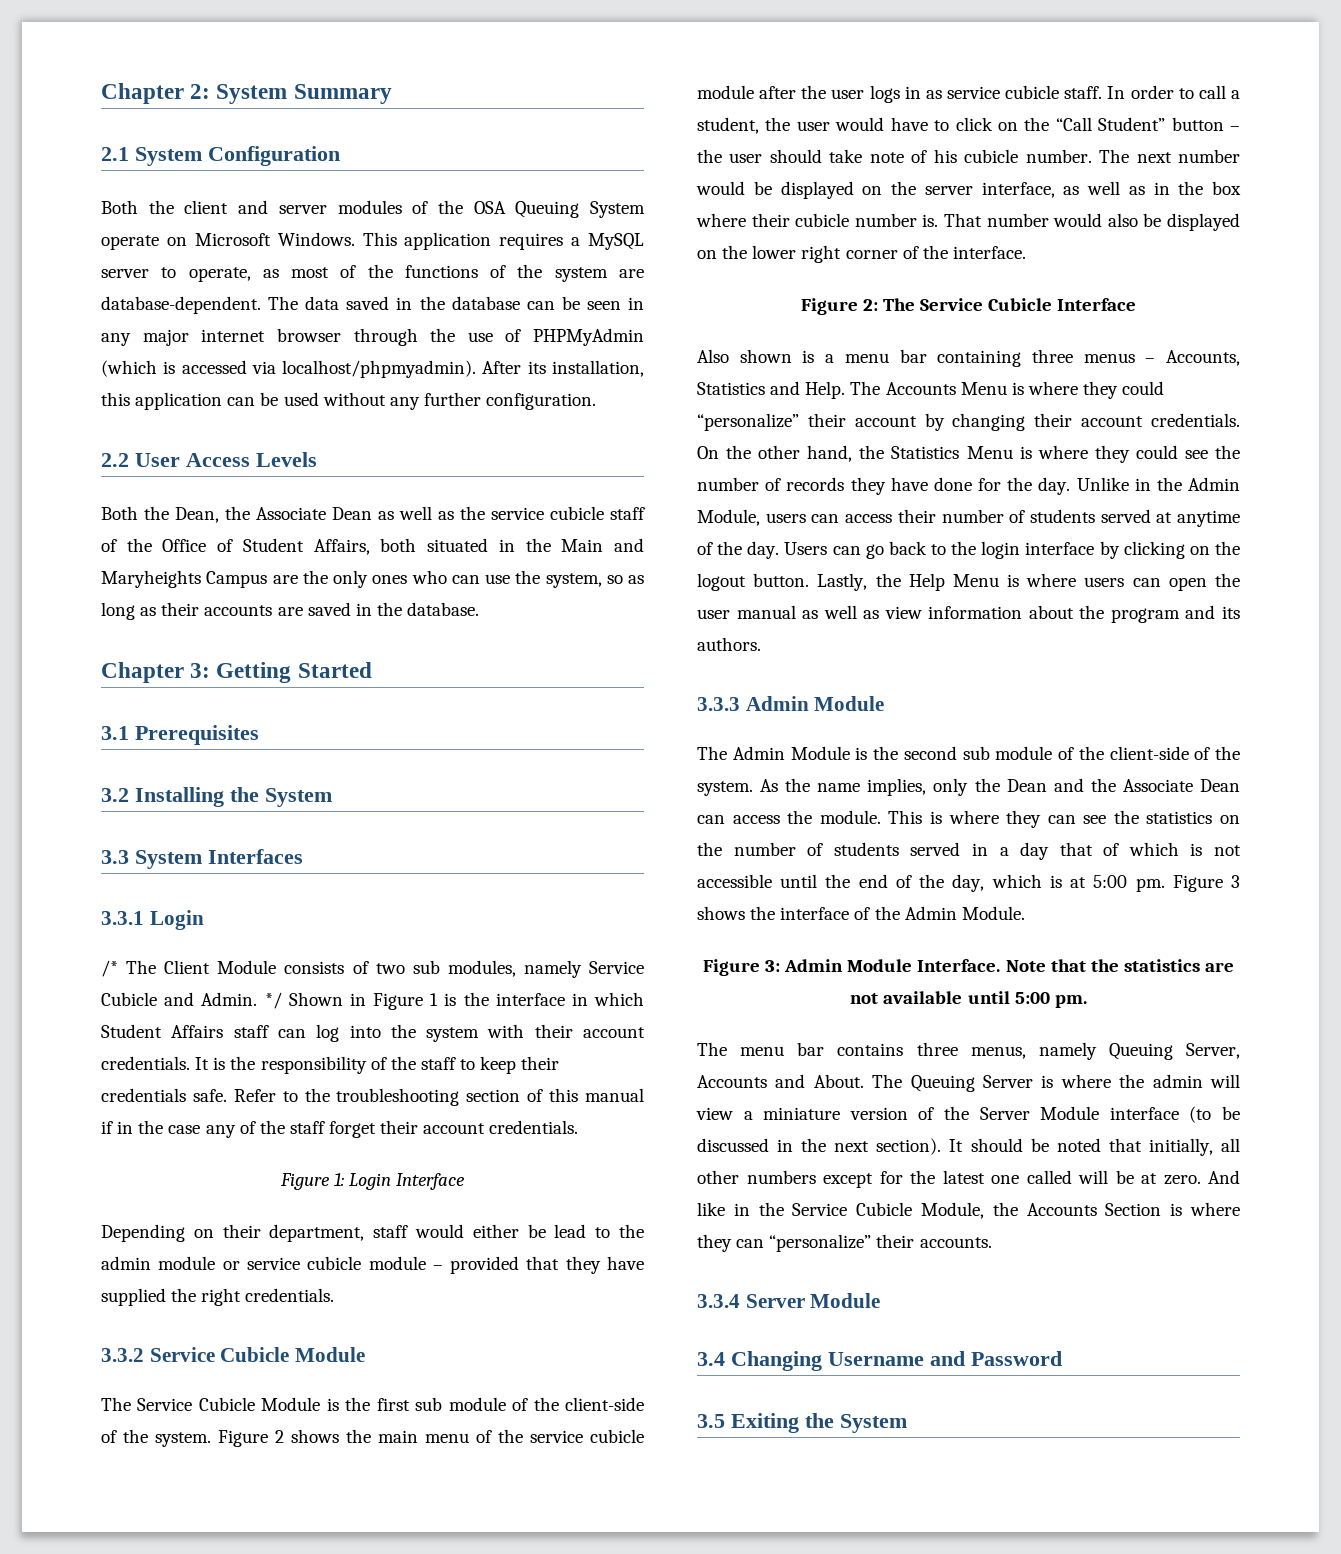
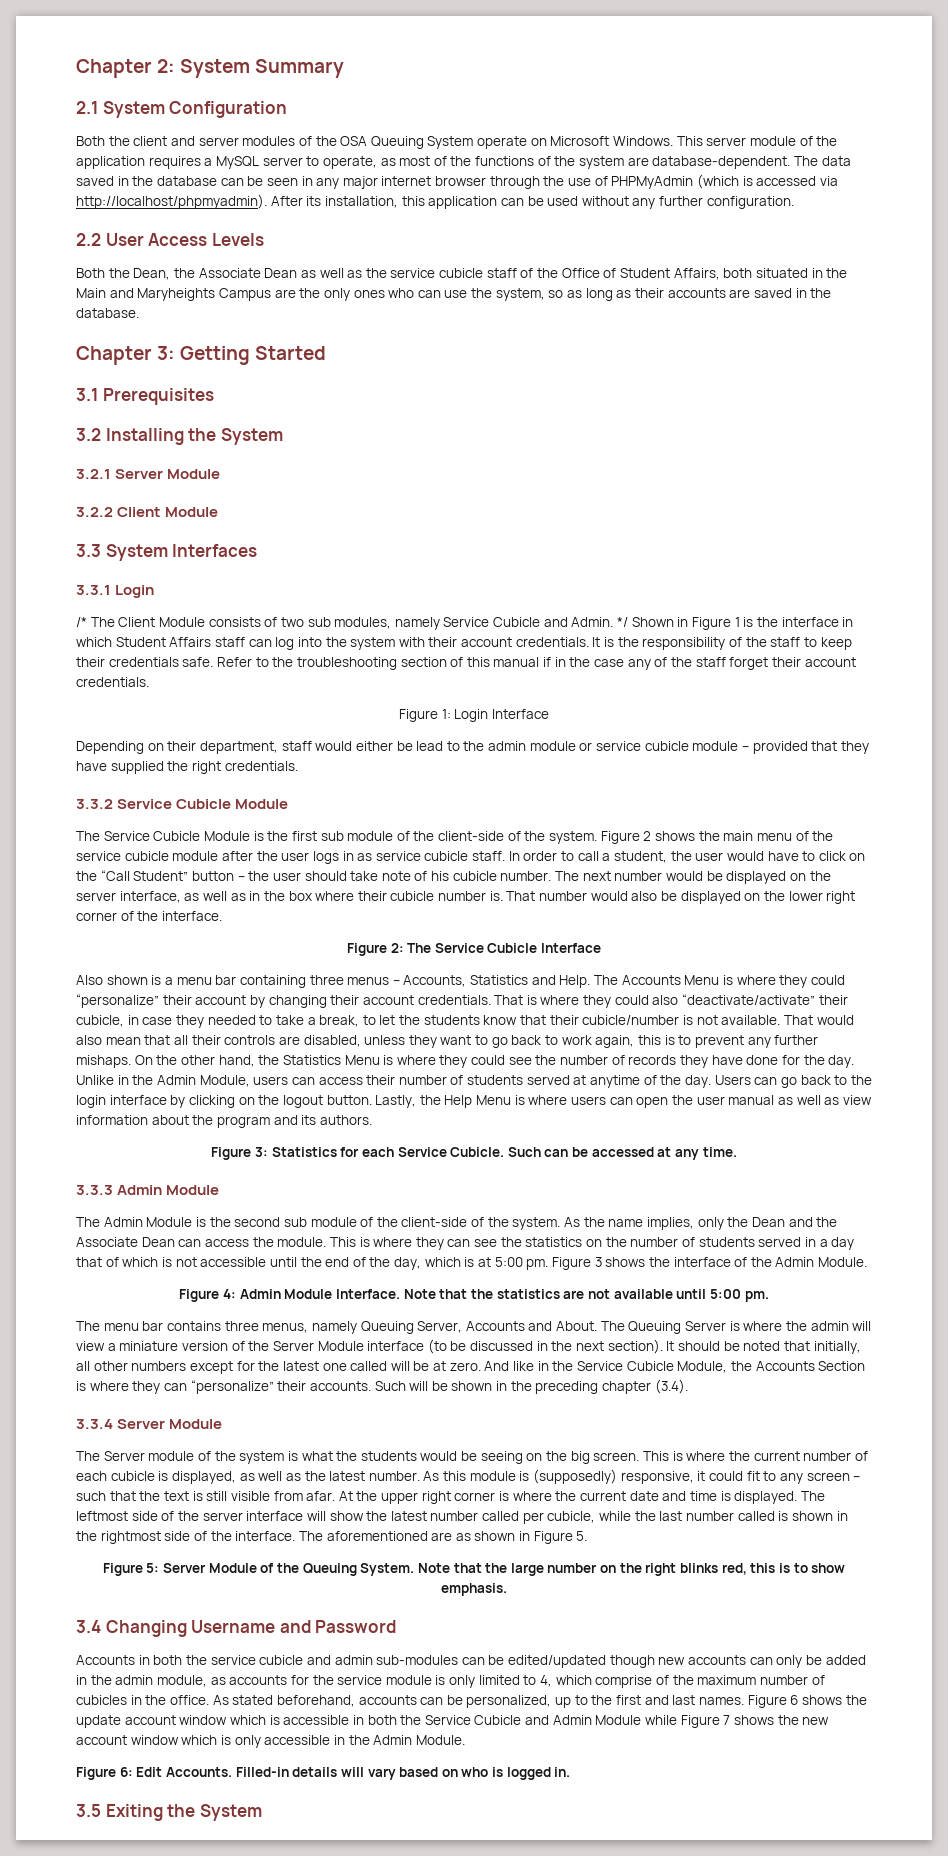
- This application requires a MySQL server to operate, as most of the functions of the system are database-dependent.
+ This server module of the application requires a MySQL server to operate, as most of the functions of the system are database-dependent.
- The data saved in the database can be seen in any major internet browser through the use of PHPMyAdmin (which is accessed via localhost/phpmyadmin).
+ The data saved in the database can be seen in any major internet browser through the use of PHPMyAdmin (which is accessed via http://localhost/phpmyadmin).
+ 3.2.1 Server Module
+ 3.2.2 Client Module
+ That is where they could also “deactivate/activate” their cubicle, in case they needed to take a break, to let the students know that their cubicle/number is not available. That would also mean that all their controls are disabled, unless they want to go back to work again, this is to prevent any further mishaps.
+ Figure 3: Statistics for each Service Cubicle. Such can be accessed at any time.
- Figure 3: Admin Module Interface.
+ Figure 4: Admin Module Interface.
- And like in the Service Cubicle Module, the Accounts Section is where they can “personalize” their accounts.
+ And like in the Service Cubicle Module, the Accounts Section is where they can “personalize” their accounts. Such will be shown in the preceding chapter (3.4).
  3.3.4 Server Module
+ The Server module of the system is what the students would be seeing on the big screen. This is where the current number of each cubicle is displayed, as well as the latest number. As this module is (supposedly) responsive, it could fit to any screen – such that the text is still visible from afar. At the upper right corner is where the current date and time is displayed. The leftmost side of the server interface will show the latest number called per cubicle, while the last number called is shown in the rightmost side of the interface. The aforementioned are as shown in Figure 5.
+ Figure 5: Server Module of the Queuing System. Note that the large number on the right blinks red, this is to show emphasis.
+ Accounts in both the service cubicle and admin sub-modules can be edited/updated though new accounts can only be added in the admin module, as accounts for the service module is only limited to 4, which comprise of the maximum number of cubicles in the office. As stated beforehand, accounts can be personalized, up to the first and last names. Figure 6 shows the update account window which is accessible in both the Service Cubicle and Admin Module while Figure 7 shows the new account window which is only accessible in the Admin Module.
+ Figure 6: Edit Accounts. Filled-in details will vary based on who is logged in.

